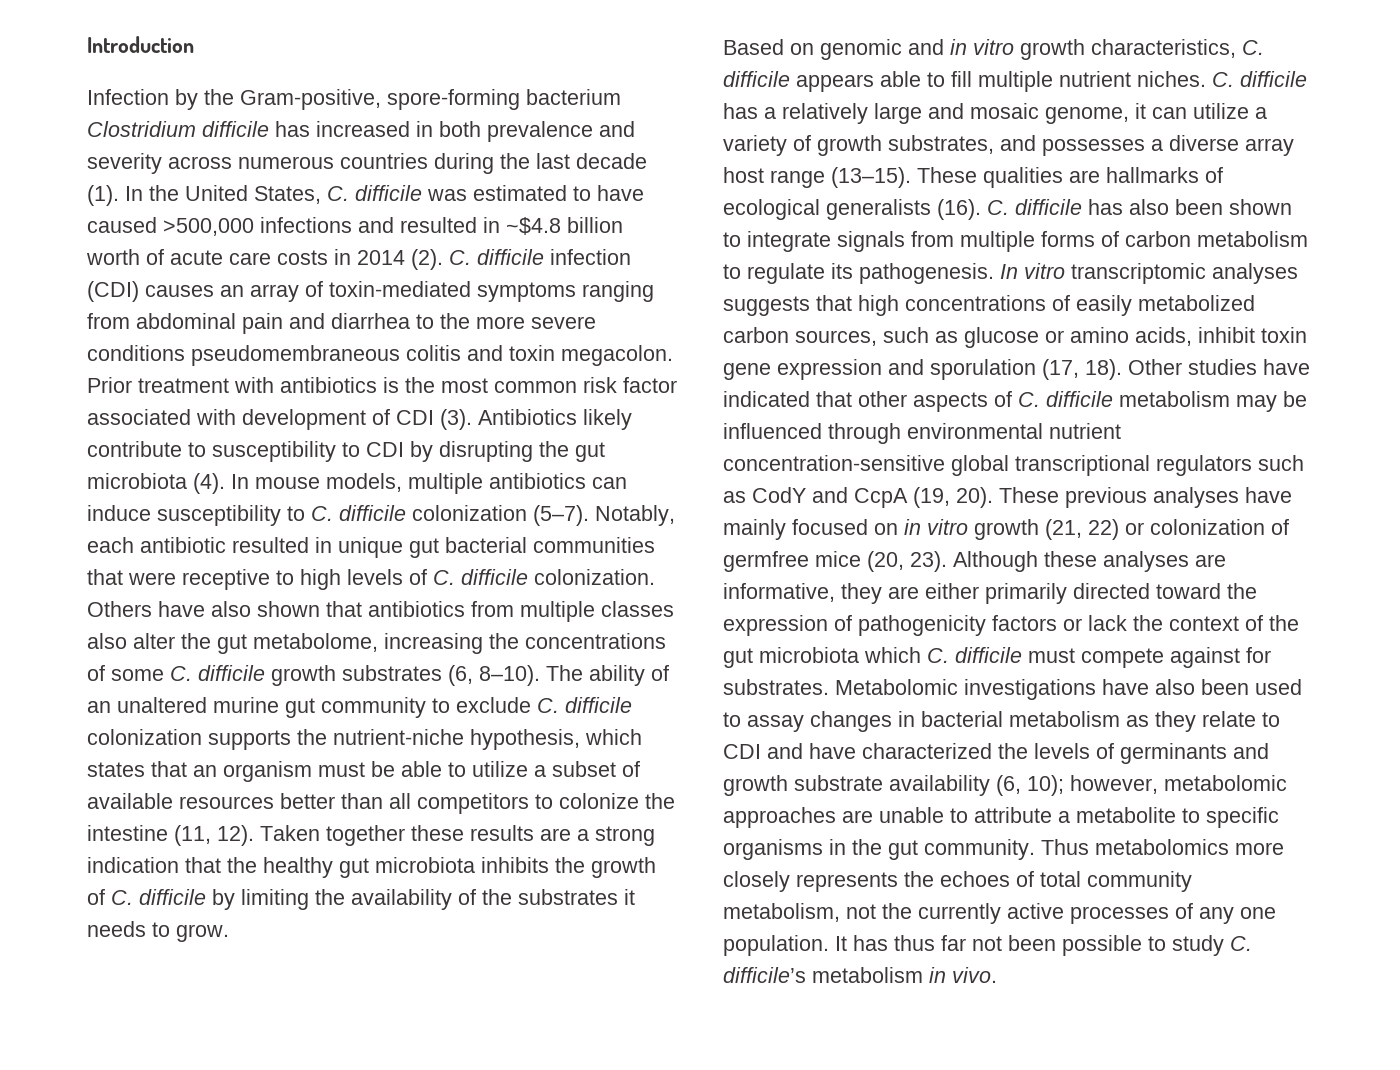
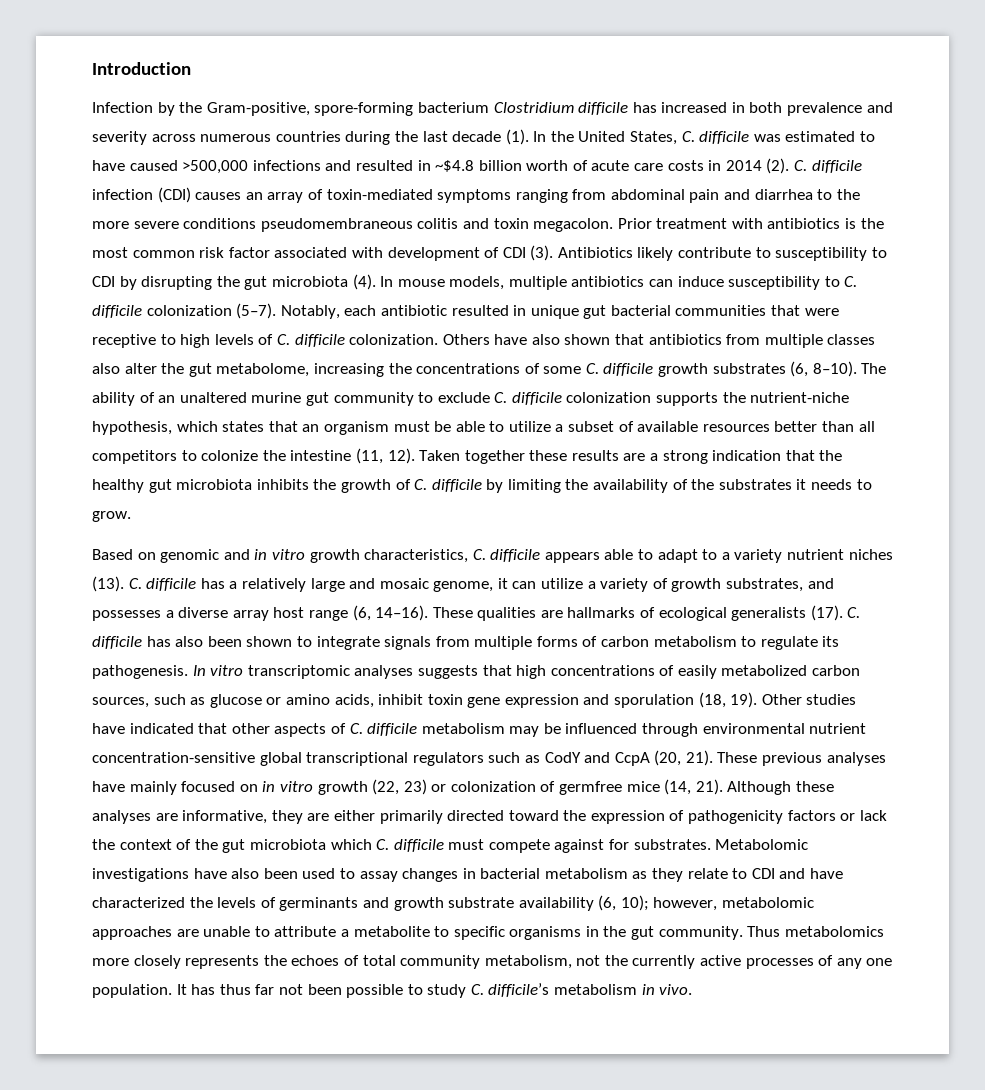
- Based on genomic and in vitro growth characteristics, C. difficile appears able to fill multiple nutrient niches.
+ Based on genomic and in vitro growth characteristics, C. difficile appears able to adapt to a variety nutrient niches (13).
- C. difficile has a relatively large and mosaic genome, it can utilize a variety of growth substrates, and possesses a diverse array host range (13–15).
+ C. difficile has a relatively large and mosaic genome, it can utilize a variety of growth substrates, and possesses a diverse array host range (6, 14–16).
- These qualities are hallmarks of ecological generalists (16).
+ These qualities are hallmarks of ecological generalists (17).
- In vitro transcriptomic analyses suggests that high concentrations of easily metabolized carbon sources, such as glucose or amino acids, inhibit toxin gene expression and sporulation (17, 18).
+ In vitro transcriptomic analyses suggests that high concentrations of easily metabolized carbon sources, such as glucose or amino acids, inhibit toxin gene expression and sporulation (18, 19).
- Other studies have indicated that other aspects of C. difficile metabolism may be influenced through environmental nutrient concentration-sensitive global transcriptional regulators such as CodY and CcpA (19, 20).
+ Other studies have indicated that other aspects of C. difficile metabolism may be influenced through environmental nutrient concentration-sensitive global transcriptional regulators such as CodY and CcpA (20, 21).
- These previous analyses have mainly focused on in vitro growth (21, 22) or colonization of germfree mice (20, 23).
+ These previous analyses have mainly focused on in vitro growth (22, 23) or colonization of germfree mice (14, 21).

